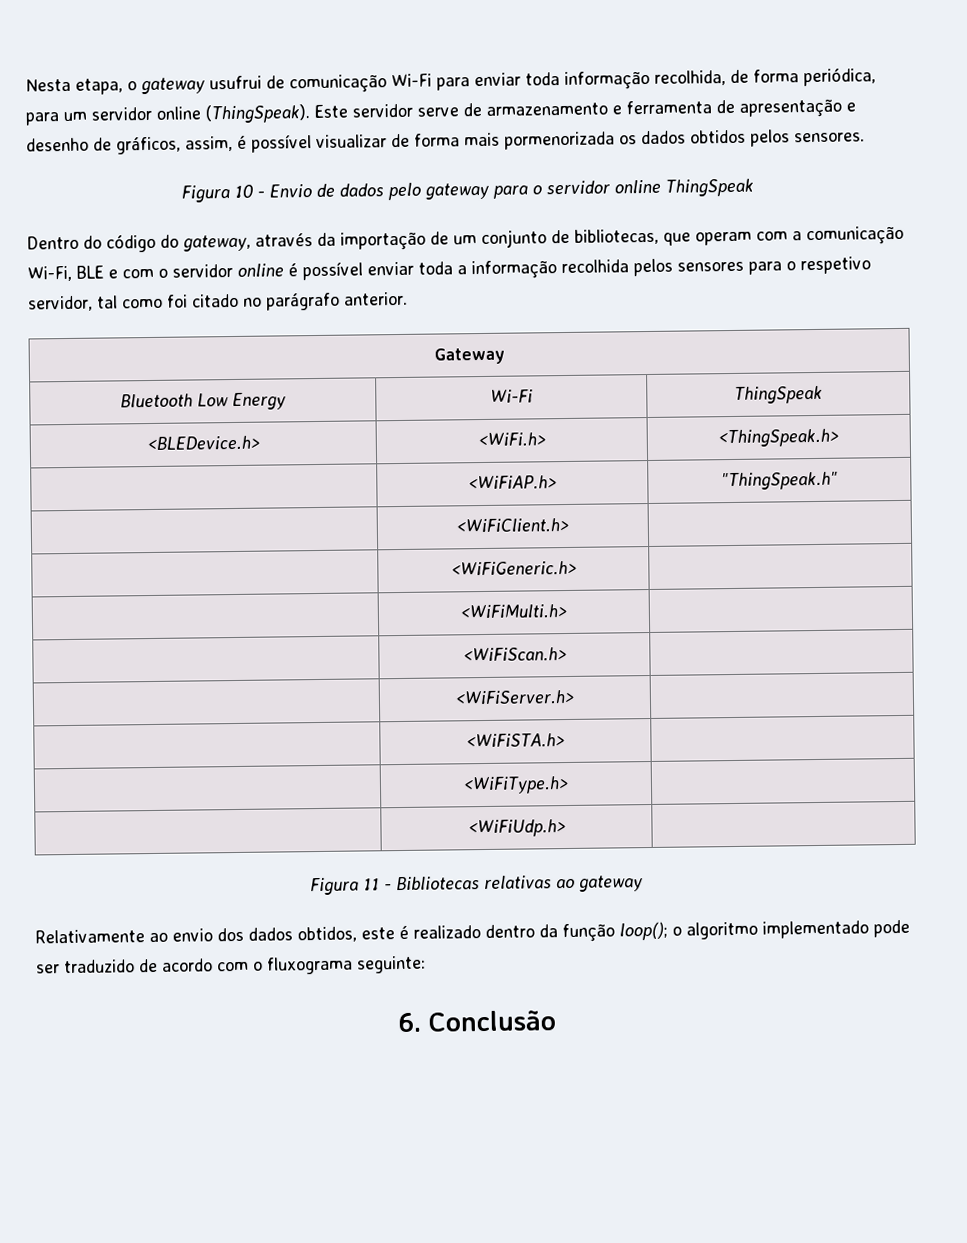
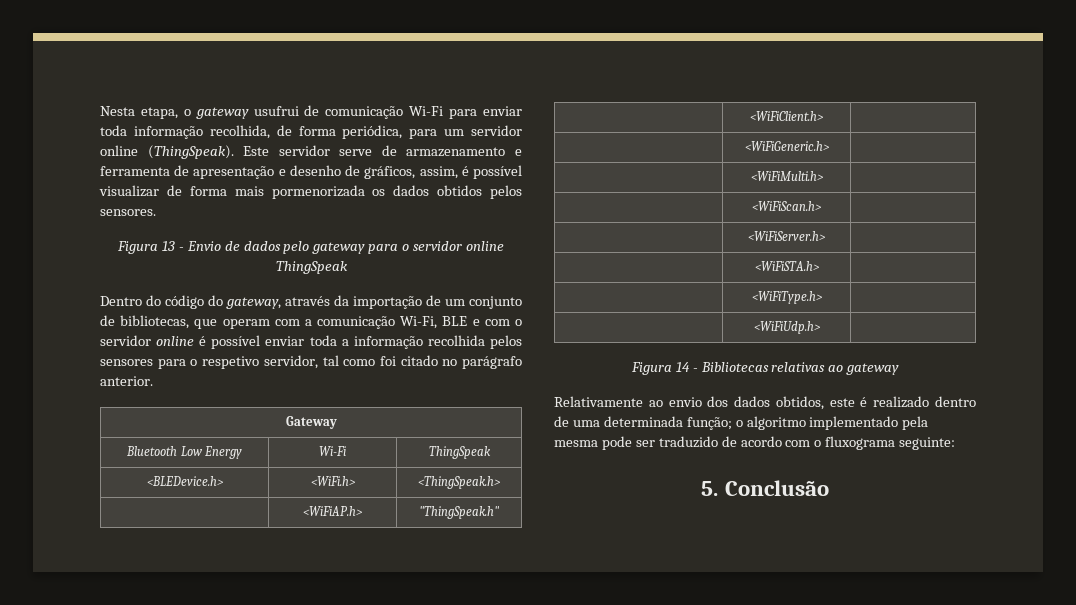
- Figura 10 - Envio de dados pelo gateway para o servidor online ThingSpeak
+ Figura 13 - Envio de dados pelo gateway para o servidor online ThingSpeak
- Figura 11 - Bibliotecas relativas ao gateway
+ Figura 14 - Bibliotecas relativas ao gateway
- Relativamente ao envio dos dados obtidos, este é realizado dentro da função loop(); o algoritmo implementado pode ser traduzido de acordo com o fluxograma seguinte:
+ Relativamente ao envio dos dados obtidos, este é realizado dentro de uma determinada função; o algoritmo implementado pela mesma pode ser traduzido de acordo com o fluxograma seguinte:
- 6. Conclusão
+ 5. Conclusão

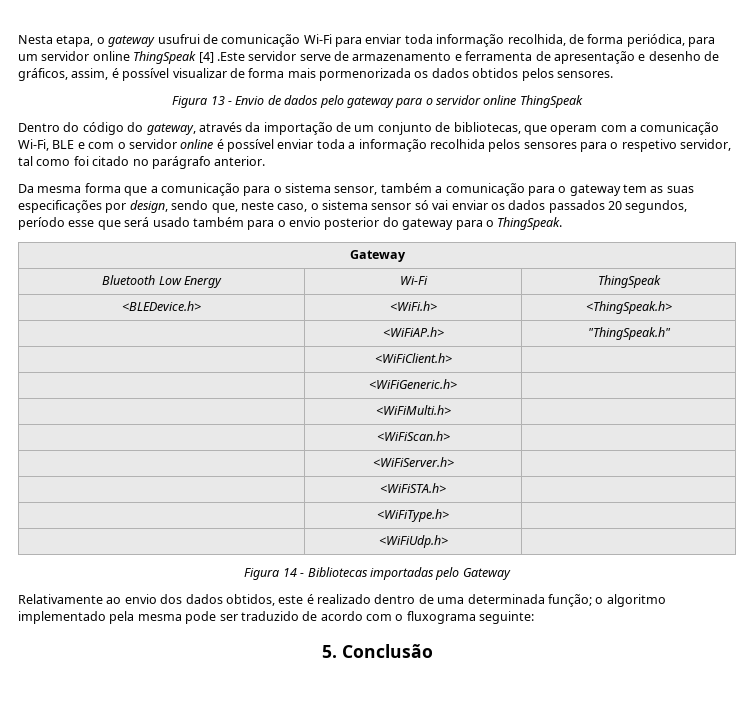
- Nesta etapa, o gateway usufrui de comunicação Wi-Fi para enviar toda informação recolhida, de forma periódica, para um servidor online (ThingSpeak). Este servidor serve de armazenamento e ferramenta de apresentação e desenho de gráficos, assim, é possível visualizar de forma mais pormenorizada os dados obtidos pelos sensores.
+ Nesta etapa, o gateway usufrui de comunicação Wi-Fi para enviar toda informação recolhida, de forma periódica, para um servidor online ThingSpeak [4] .Este servidor serve de armazenamento e ferramenta de apresentação e desenho de gráficos, assim, é possível visualizar de forma mais pormenorizada os dados obtidos pelos sensores.
+ Da mesma forma que a comunicação para o sistema sensor, também a comunicação para o gateway tem as suas especificações por design, sendo que, neste caso, o sistema sensor só vai enviar os dados passados 20 segundos, período esse que será usado também para o envio posterior do gateway para o ThingSpeak.
- Figura 14 - Bibliotecas relativas ao gateway
+ Figura 14 - Bibliotecas importadas pelo Gateway

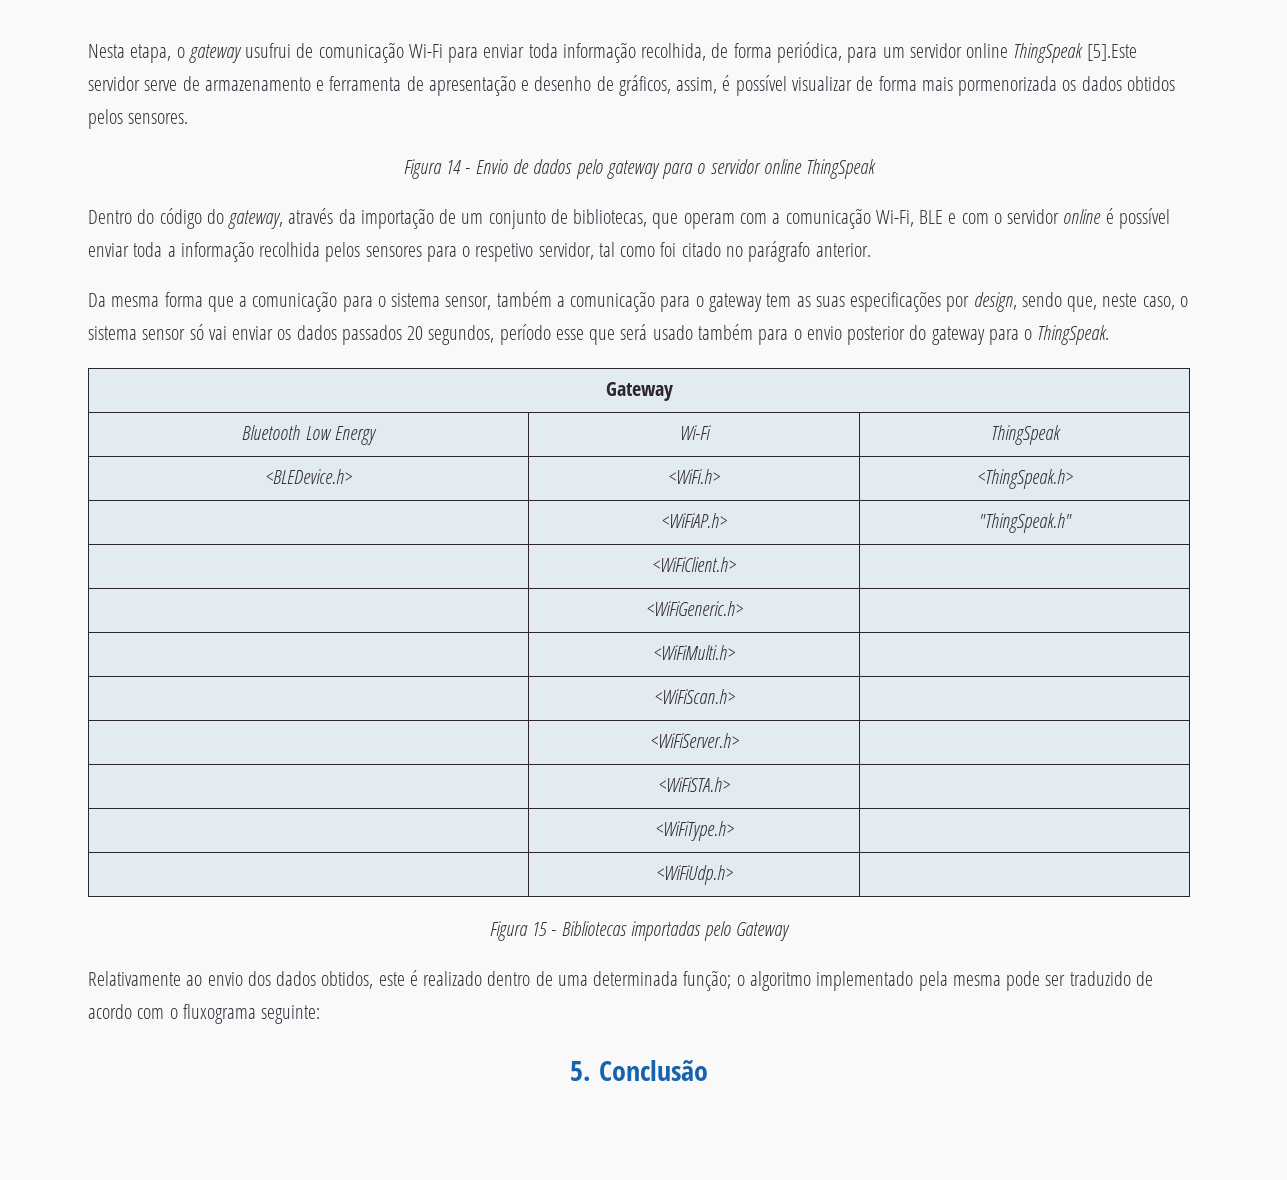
- Nesta etapa, o gateway usufrui de comunicação Wi-Fi para enviar toda informação recolhida, de forma periódica, para um servidor online ThingSpeak [4] .Este servidor serve de armazenamento e ferramenta de apresentação e desenho de gráficos, assim, é possível visualizar de forma mais pormenorizada os dados obtidos pelos sensores.
+ Nesta etapa, o gateway usufrui de comunicação Wi-Fi para enviar toda informação recolhida, de forma periódica, para um servidor online ThingSpeak [5].Este servidor serve de armazenamento e ferramenta de apresentação e desenho de gráficos, assim, é possível visualizar de forma mais pormenorizada os dados obtidos pelos sensores.
- Figura 13 - Envio de dados pelo gateway para o servidor online ThingSpeak
+ Figura 14 - Envio de dados pelo gateway para o servidor online ThingSpeak
- Figura 14 - Bibliotecas importadas pelo Gateway
+ Figura 15 - Bibliotecas importadas pelo Gateway

